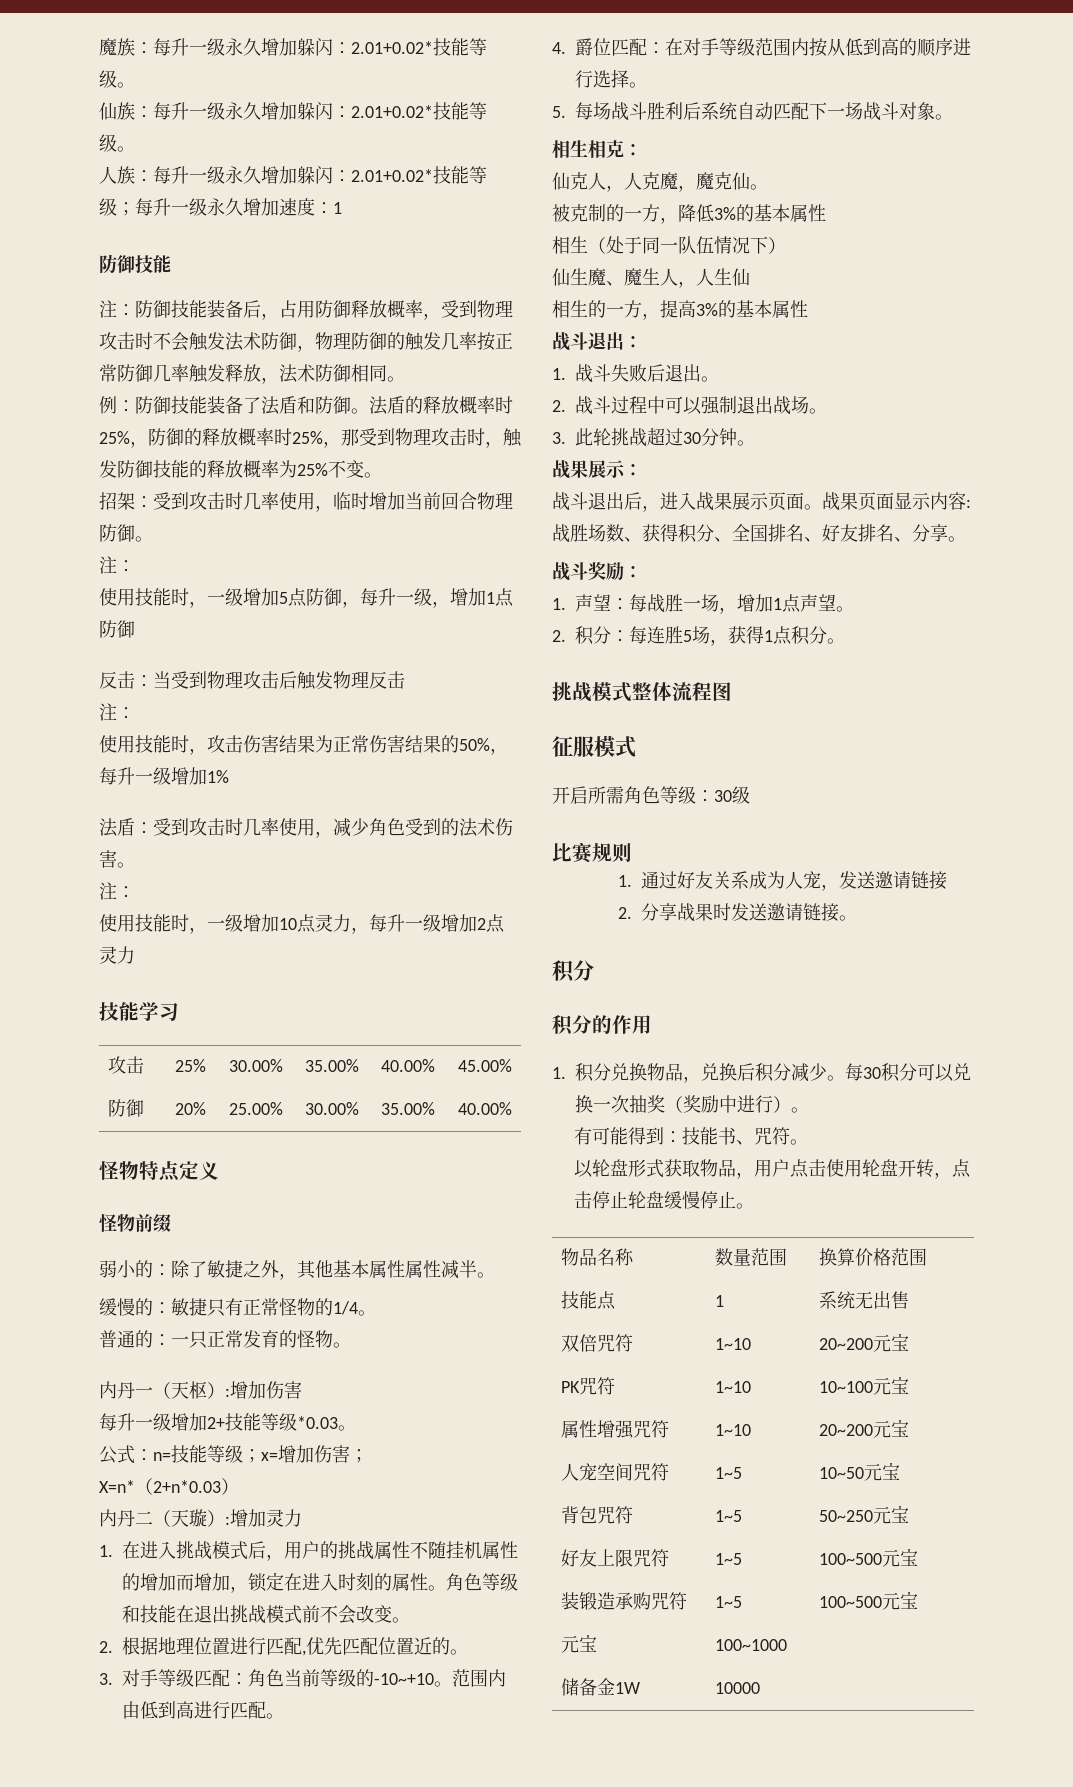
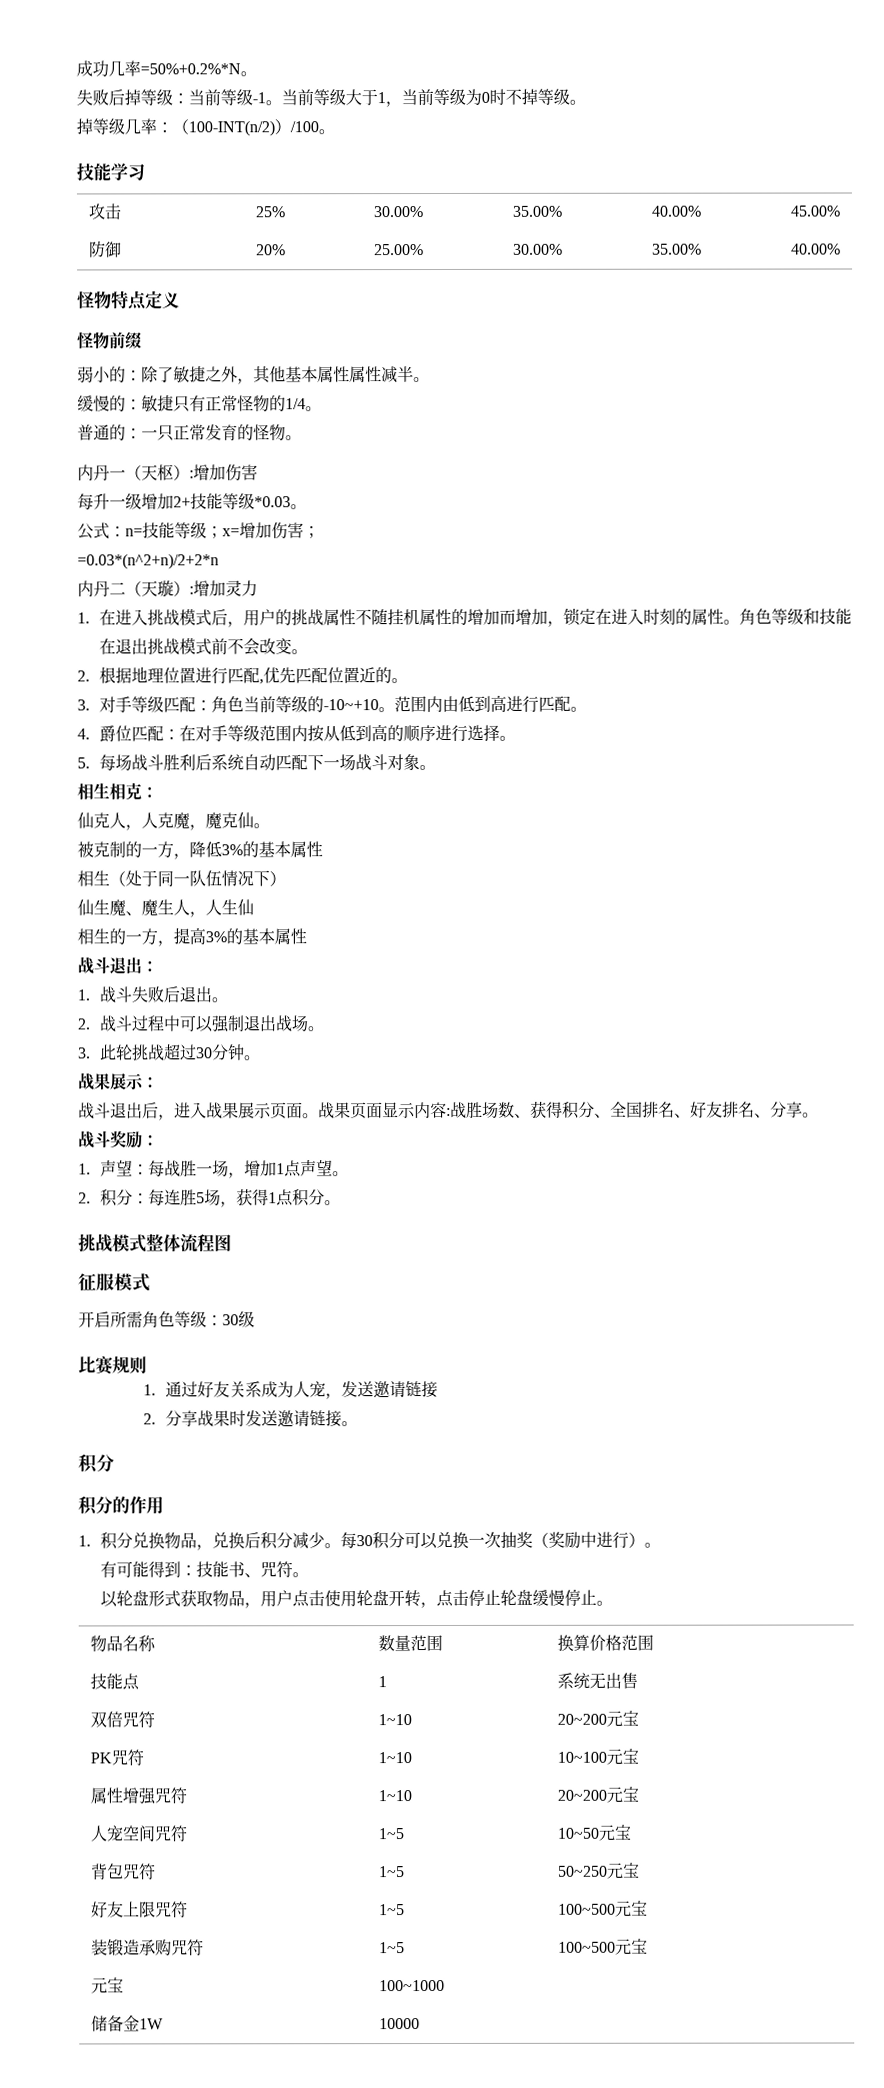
- 魔族：每升一级永久增加躲闪：2.01+0.02*技能等级。
- 仙族：每升一级永久增加躲闪：2.01+0.02*技能等级。
- 人族：每升一级永久增加躲闪：2.01+0.02*技能等级；每升一级永久增加速度：1
- 防御技能
- 注：防御技能装备后，占用防御释放概率，受到物理攻击时不会触发法术防御，物理防御的触发几率按正常防御几率触发释放，法术防御相同。
- 例：防御技能装备了法盾和防御。法盾的释放概率时25%，防御的释放概率时25%，那受到物理攻击时，触发防御技能的释放概率为25%不变。
- 招架：受到攻击时几率使用，临时增加当前回合物理防御。
- 注：
- 使用技能时，一级增加5点防御，每升一级，增加1点防御
- 反击：当受到物理攻击后触发物理反击
- 注：
- 使用技能时，攻击伤害结果为正常伤害结果的50%，每升一级增加1%
- 法盾：受到攻击时几率使用，减少角色受到的法术伤害。
- 注：
- 使用技能时，一级增加10点灵力，每升一级增加2点灵力
+ 成功几率=50%+0.2%*N。
+ 失败后掉等级：当前等级-1。当前等级大于1，当前等级为0时不掉等级。
+ 掉等级几率：（100-INT(n/2)）/100。
- X=n*（2+n*0.03）
+ =0.03*(n^2+n)/2+2*n

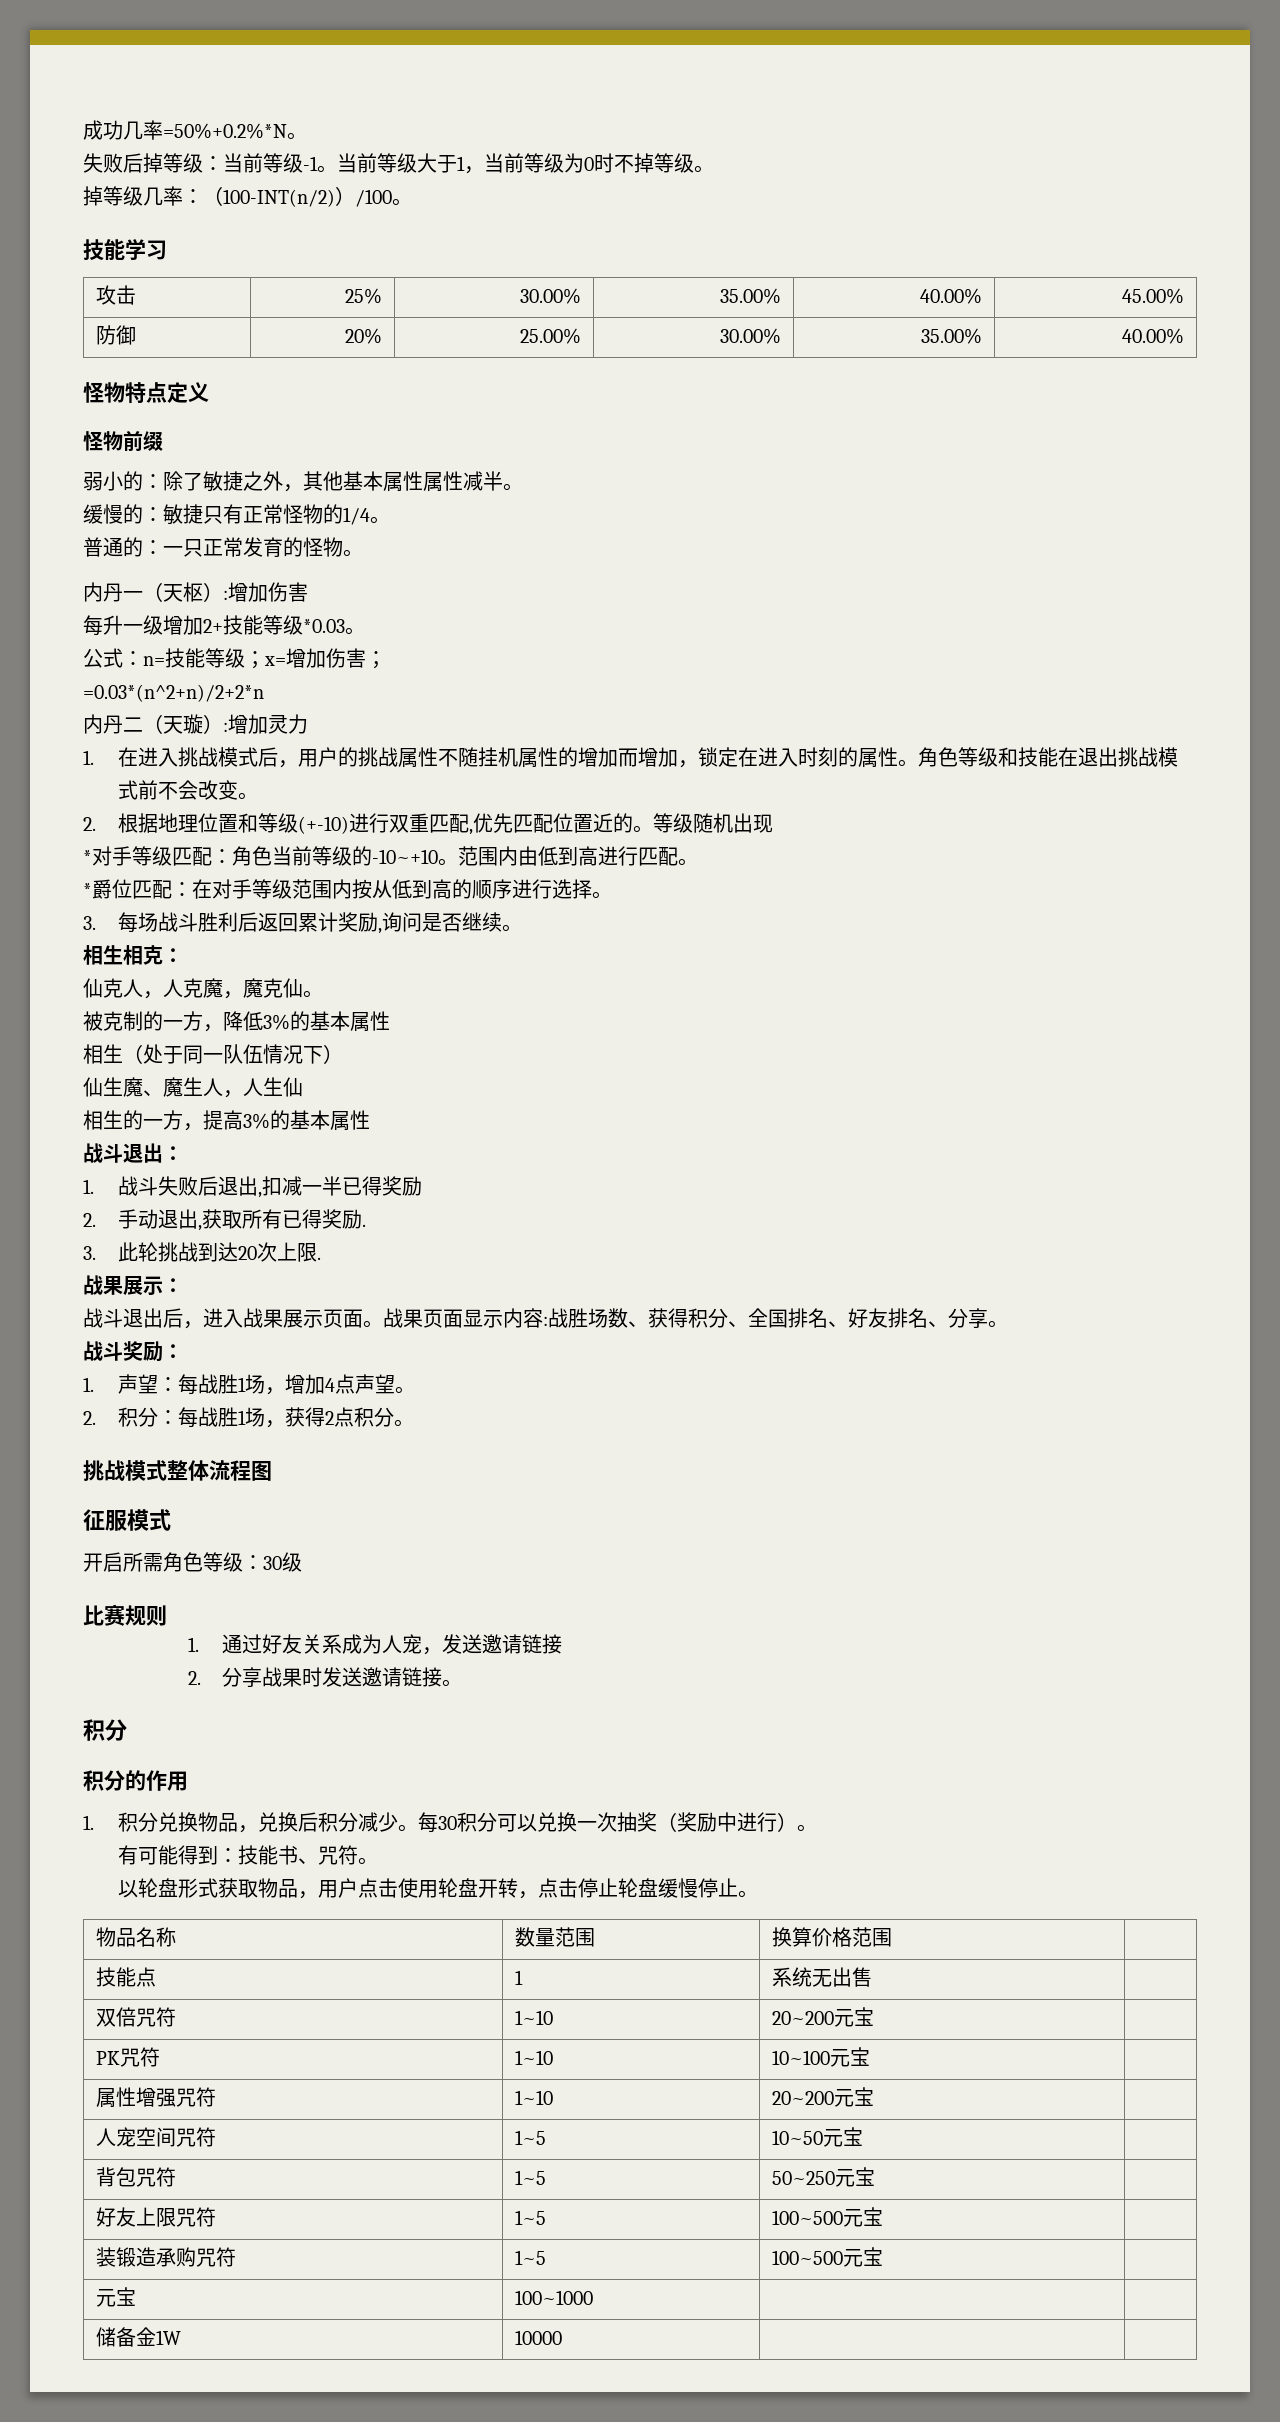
- 2.根据地理位置进行匹配,优先匹配位置近的。
- 3.对手等级匹配：角色当前等级的-10~+10。
+ 2.根据地理位置和等级(+-10)进行双重匹配,优先匹配位置近的。等级随机出现
+ *对手等级匹配：角色当前等级的-10~+10。
- 4.爵位匹配：在对手等级范围内按从低到高的顺序进行选择。
+ *爵位匹配：在对手等级范围内按从低到高的顺序进行选择。
- 5.每场战斗胜利后系统自动匹配下一场战斗对象。
+ 3.每场战斗胜利后返回累计奖励,询问是否继续。
- 1.战斗失败后退出。
- 2.战斗过程中可以强制退出战场。
+ 1.战斗失败后退出,扣减一半已得奖励
+ 2.手动退出,获取所有已得奖励.
- 3.此轮挑战超过30分钟。
+ 3.此轮挑战到达20次上限.
- 1.声望：每战胜一场，增加1点声望。
+ 1.声望：每战胜1场，增加4点声望。
- 2.积分：每连胜5场，获得1点积分。
+ 2.积分：每战胜1场，获得2点积分。

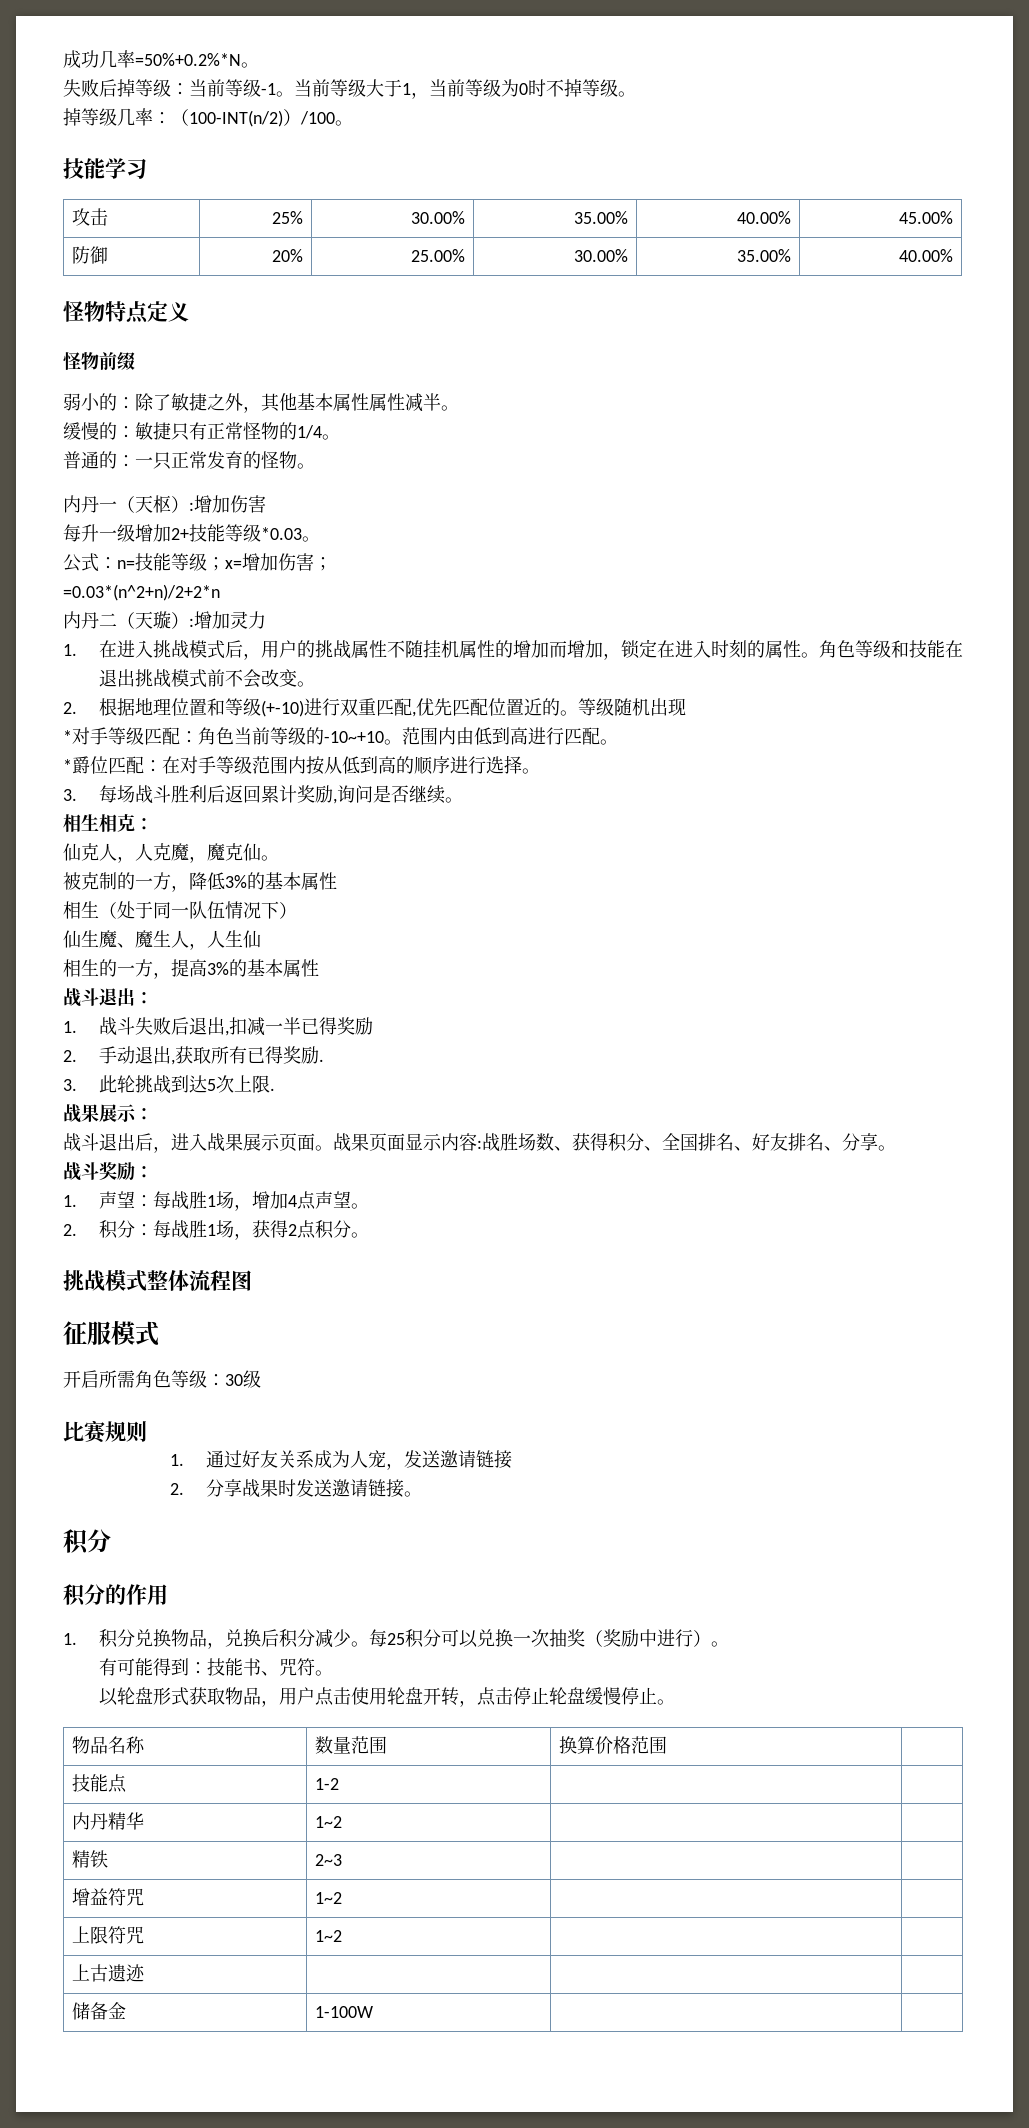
- 3.此轮挑战到达20次上限.
+ 3.此轮挑战到达5次上限.
- 每30积分可以兑换一次抽奖（奖励中进行）。
+ 每25积分可以兑换一次抽奖（奖励中进行）。
- 技能点 | 1 | 系统无出售 |
- 双倍咒符 | 1~10 | 20~200元宝 |
- PK咒符 | 1~10 | 10~100元宝 |
- 属性增强咒符 | 1~10 | 20~200元宝 |
- 人宠空间咒符 | 1~5 | 10~50元宝 |
- 背包咒符 | 1~5 | 50~250元宝 |
- 好友上限咒符 | 1~5 | 100~500元宝 |
- 装锻造承购咒符 | 1~5 | 100~500元宝 |
- 元宝 | 100~1000 | |
+ 技能点 | 1-2 | |
+ 内丹精华 | 1~2 | |
+ 精铁 | 2~3 | |
+ 增益符咒 | 1~2 | |
+ 上限符咒 | 1~2 | |
+ 上古遗迹 | | |
- 储备金1W | 10000 | |
+ 储备金 | 1-100W | |

